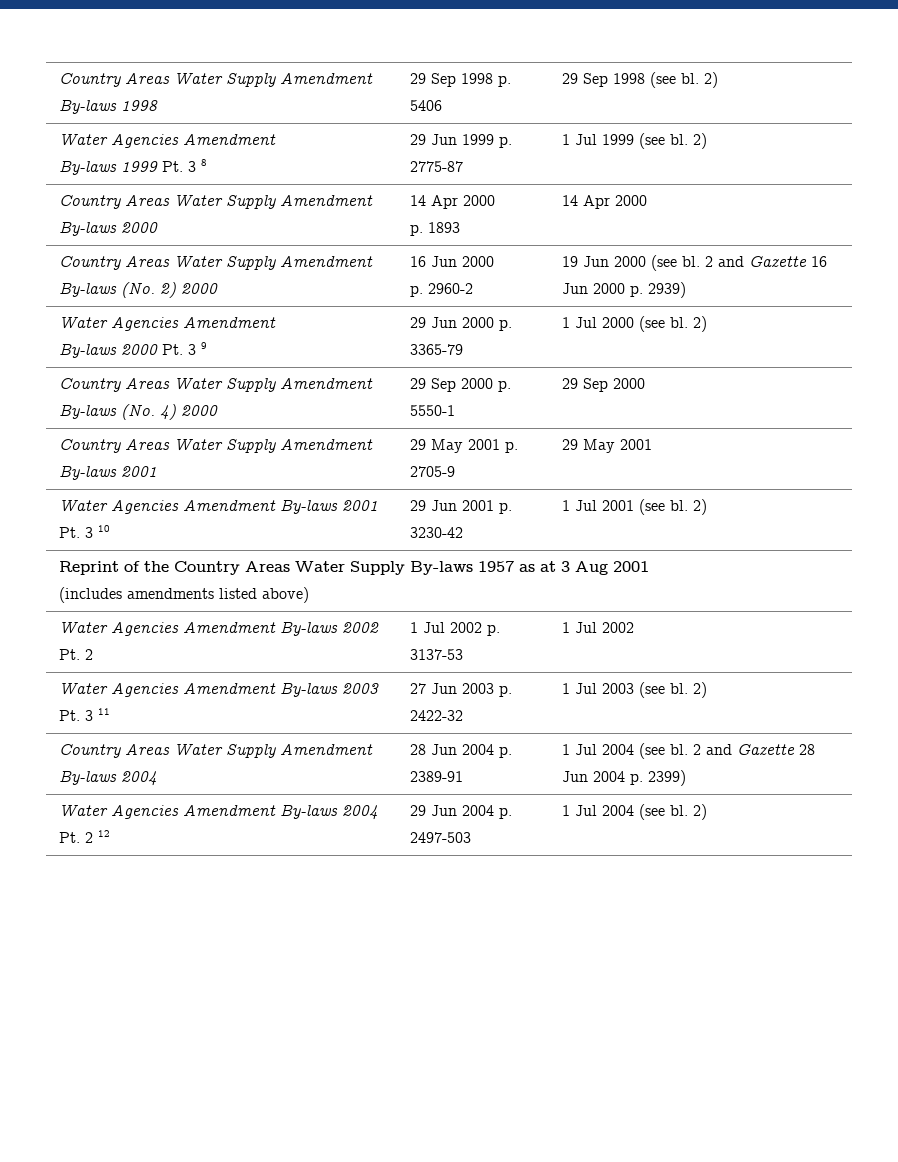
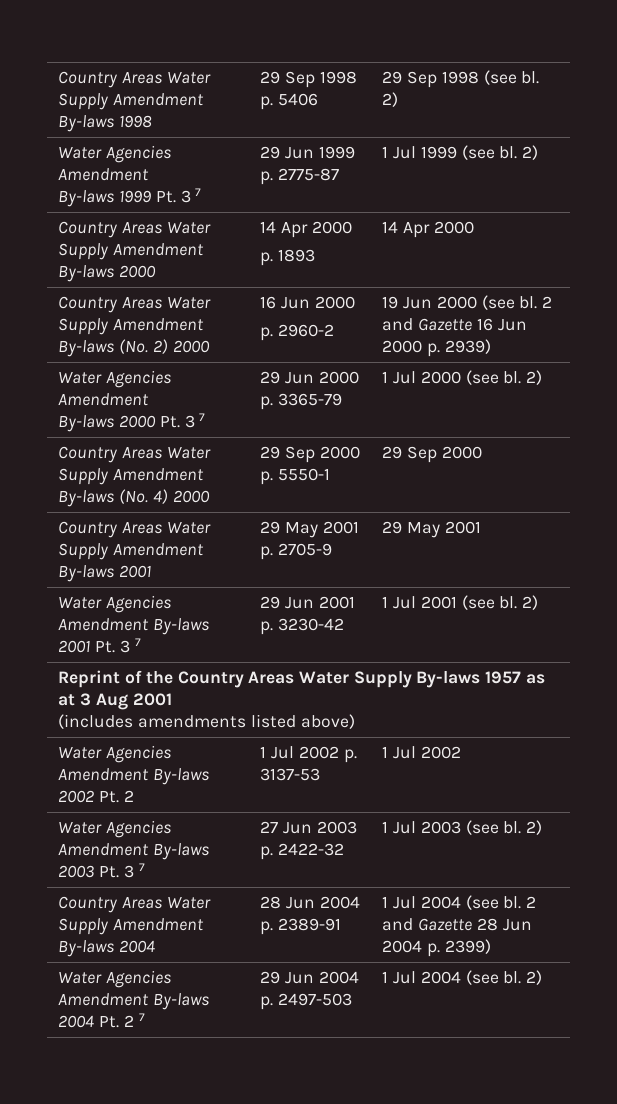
  Country Areas Water Supply Amendment By-laws 1998 | 29 Sep 1998 p. 5406 | 29 Sep 1998 (see bl. 2)
  Water Agencies Amendment
- By-laws 1999 Pt. 3 8 | 29 Jun 1999 p. 2775-87 | 1 Jul 1999 (see bl. 2)
+ By-laws 1999 Pt. 3 7 | 29 Jun 1999 p. 2775-87 | 1 Jul 1999 (see bl. 2)
  Country Areas Water Supply Amendment By-laws (No. 2) 2000 | 16 Jun 2000
  p. 2960-2 | 19 Jun 2000 (see bl. 2 and Gazette 16 Jun 2000 p. 2939)
  Water Agencies Amendment
- By-laws 2000 Pt. 3 9 | 29 Jun 2000 p. 3365-79 | 1 Jul 2000 (see bl. 2)
+ By-laws 2000 Pt. 3 7 | 29 Jun 2000 p. 3365-79 | 1 Jul 2000 (see bl. 2)
- Water Agencies Amendment By-laws 2001 Pt. 3 10 | 29 Jun 2001 p. 3230-42 | 1 Jul 2001 (see bl. 2)
+ Water Agencies Amendment By-laws 2001 Pt. 3 7 | 29 Jun 2001 p. 3230-42 | 1 Jul 2001 (see bl. 2)
- Water Agencies Amendment By-laws 2003 Pt. 3 11 | 27 Jun 2003 p. 2422-32 | 1 Jul 2003 (see bl. 2)
+ Water Agencies Amendment By-laws 2003 Pt. 3 7 | 27 Jun 2003 p. 2422-32 | 1 Jul 2003 (see bl. 2)
- Water Agencies Amendment By-laws 2004 Pt. 2 12 | 29 Jun 2004 p. 2497-503 | 1 Jul 2004 (see bl. 2)
+ Water Agencies Amendment By-laws 2004 Pt. 2 7 | 29 Jun 2004 p. 2497-503 | 1 Jul 2004 (see bl. 2)

